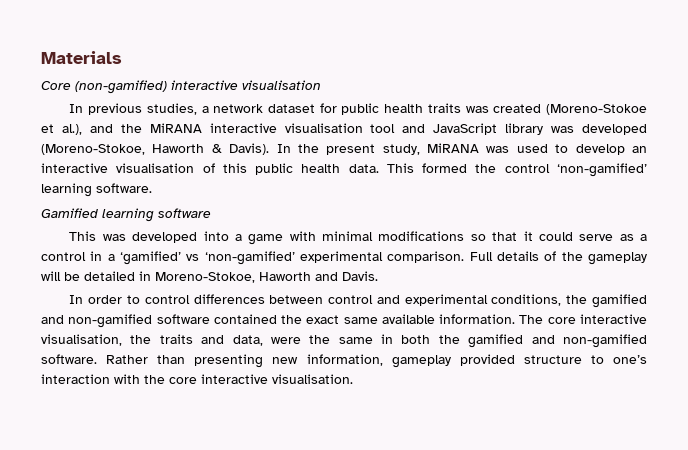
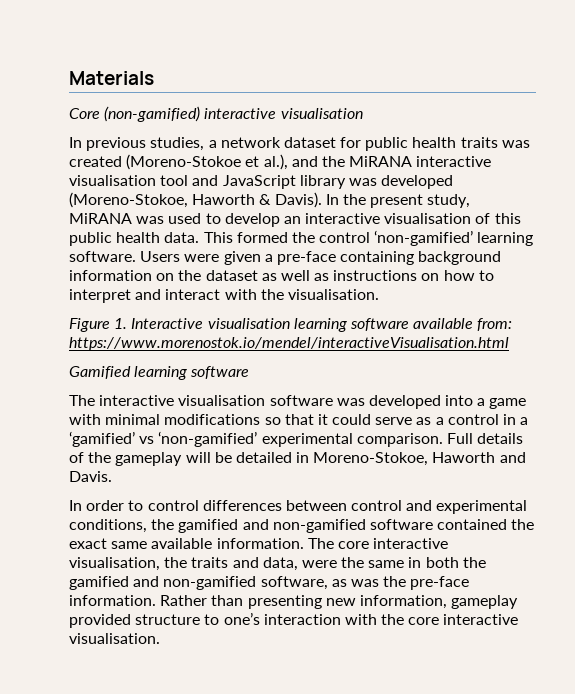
+ Users were given a pre-face containing background information on the dataset as well as instructions on how to interpret and interact with the visualisation.
+ Figure 1. Interactive visualisation learning software available from: https://www.morenostok.io/mendel/interactiveVisualisation.html
- This was developed into a game with minimal modifications so that it could serve as a control in a ‘gamified’ vs ‘non-gamified’ experimental comparison.
+ The interactive visualisation software was developed into a game with minimal modifications so that it could serve as a control in a ‘gamified’ vs ‘non-gamified’ experimental comparison.
- The core interactive visualisation, the traits and data, were the same in both the gamified and non-gamified software.
+ The core interactive visualisation, the traits and data, were the same in both the gamified and non-gamified software, as was the pre-face information.

